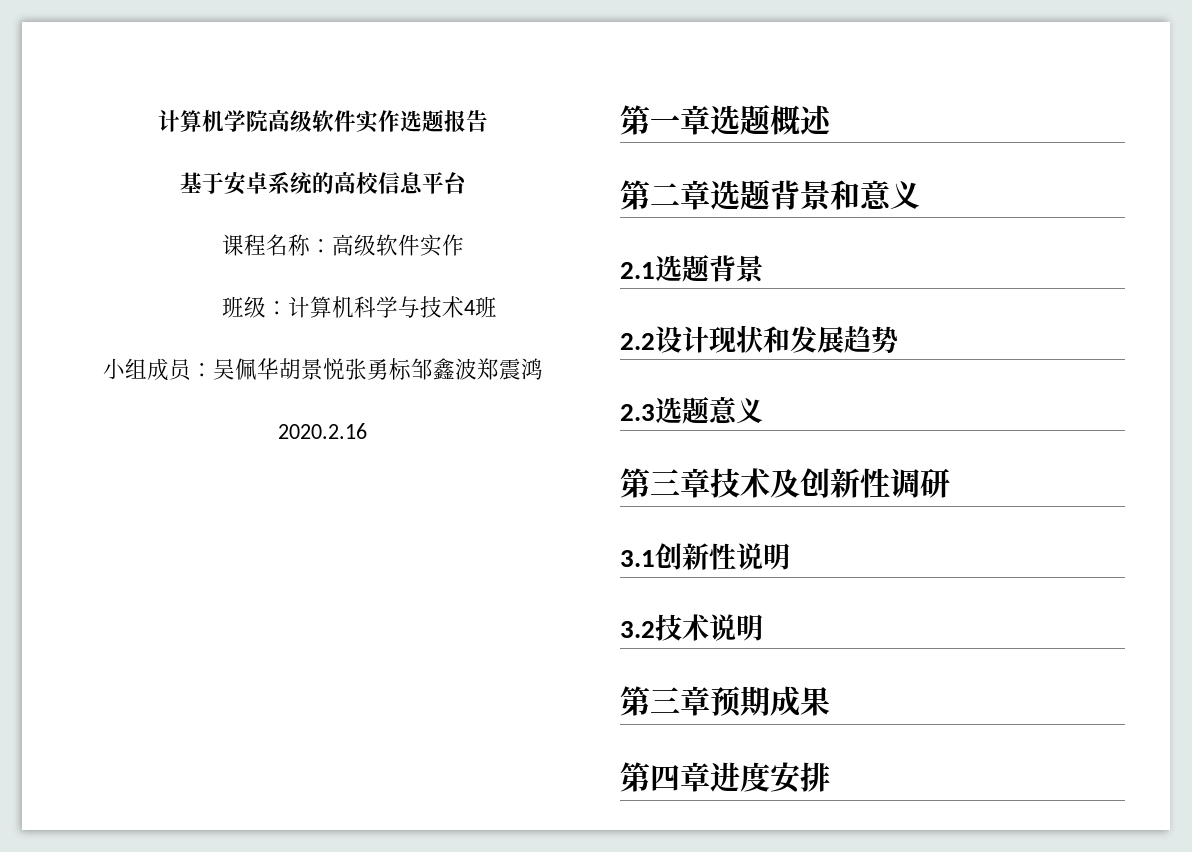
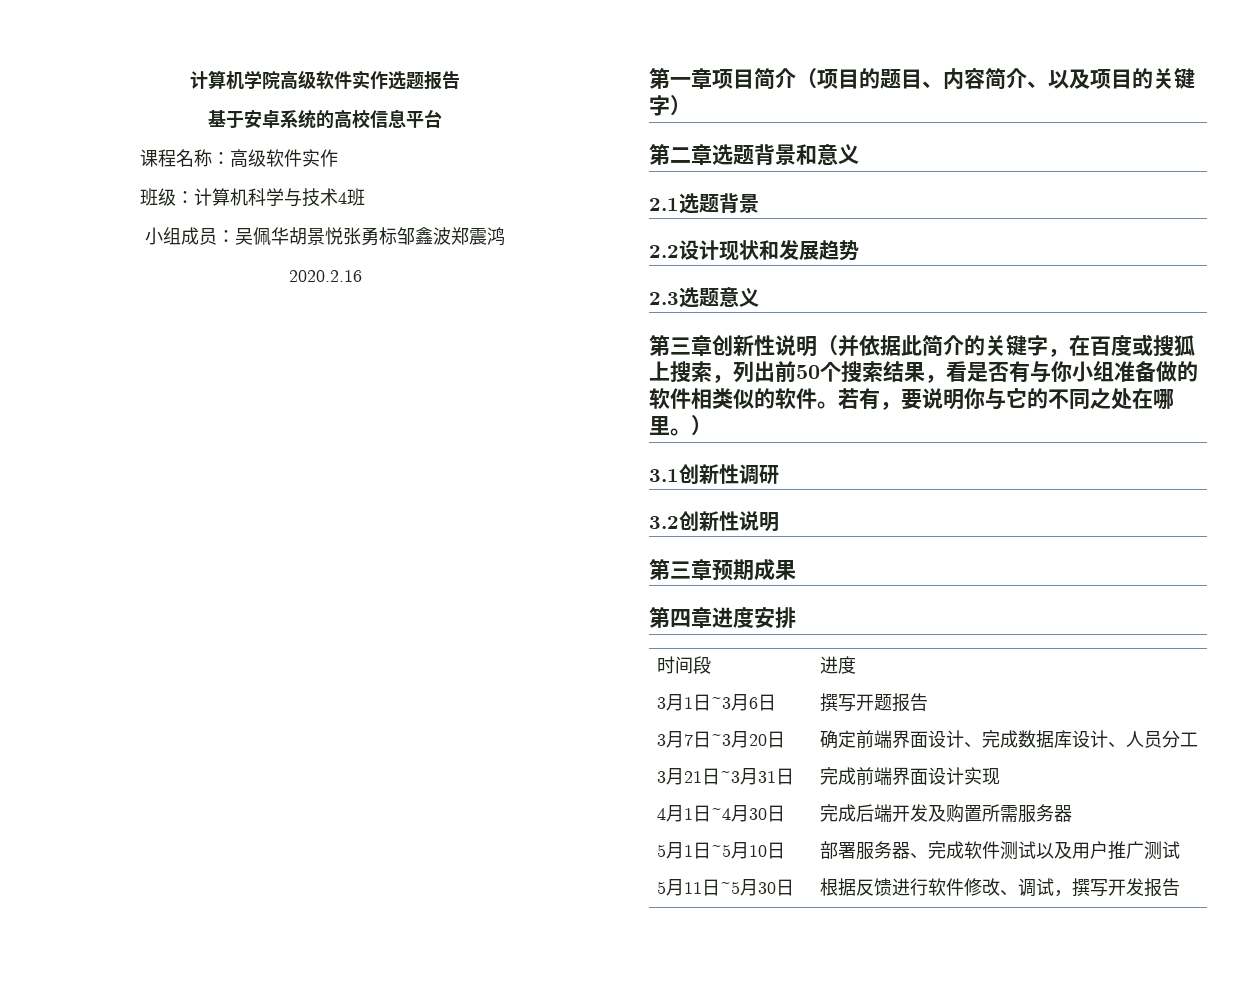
- 第一章选题概述
+ 第一章项目简介（项目的题目、内容简介、以及项目的关键字）
- 第三章技术及创新性调研
+ 第三章创新性说明（并依据此简介的关键字，在百度或搜狐上搜索，列出前50个搜索结果，看是否有与你小组准备做的软件相类似的软件。若有，要说明你与它的不同之处在哪里。）
+ 3.1创新性调研
- 3.1创新性说明
- 3.2技术说明
+ 3.2创新性说明
+ 时间段 | 进度
+ 3月1日~3月6日 | 撰写开题报告
+ 3月7日~3月20日 | 确定前端界面设计、完成数据库设计、人员分工
+ 3月21日~3月31日 | 完成前端界面设计实现
+ 4月1日~4月30日 | 完成后端开发及购置所需服务器
+ 5月1日~5月10日 | 部署服务器、完成软件测试以及用户推广测试
+ 5月11日~5月30日 | 根据反馈进行软件修改、调试，撰写开发报告

